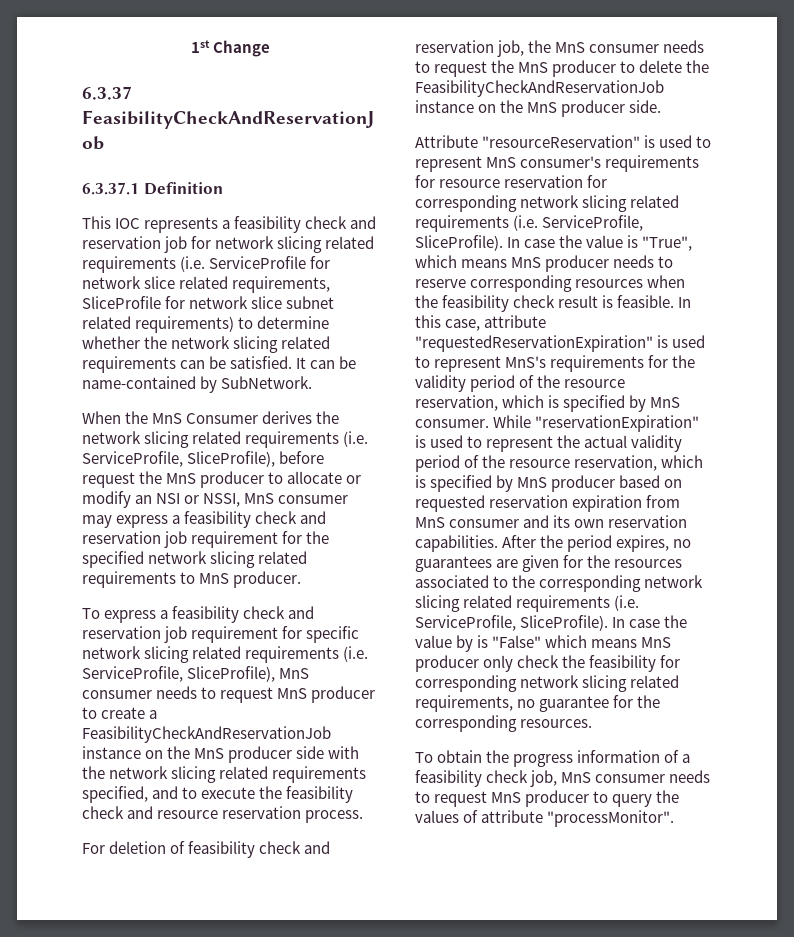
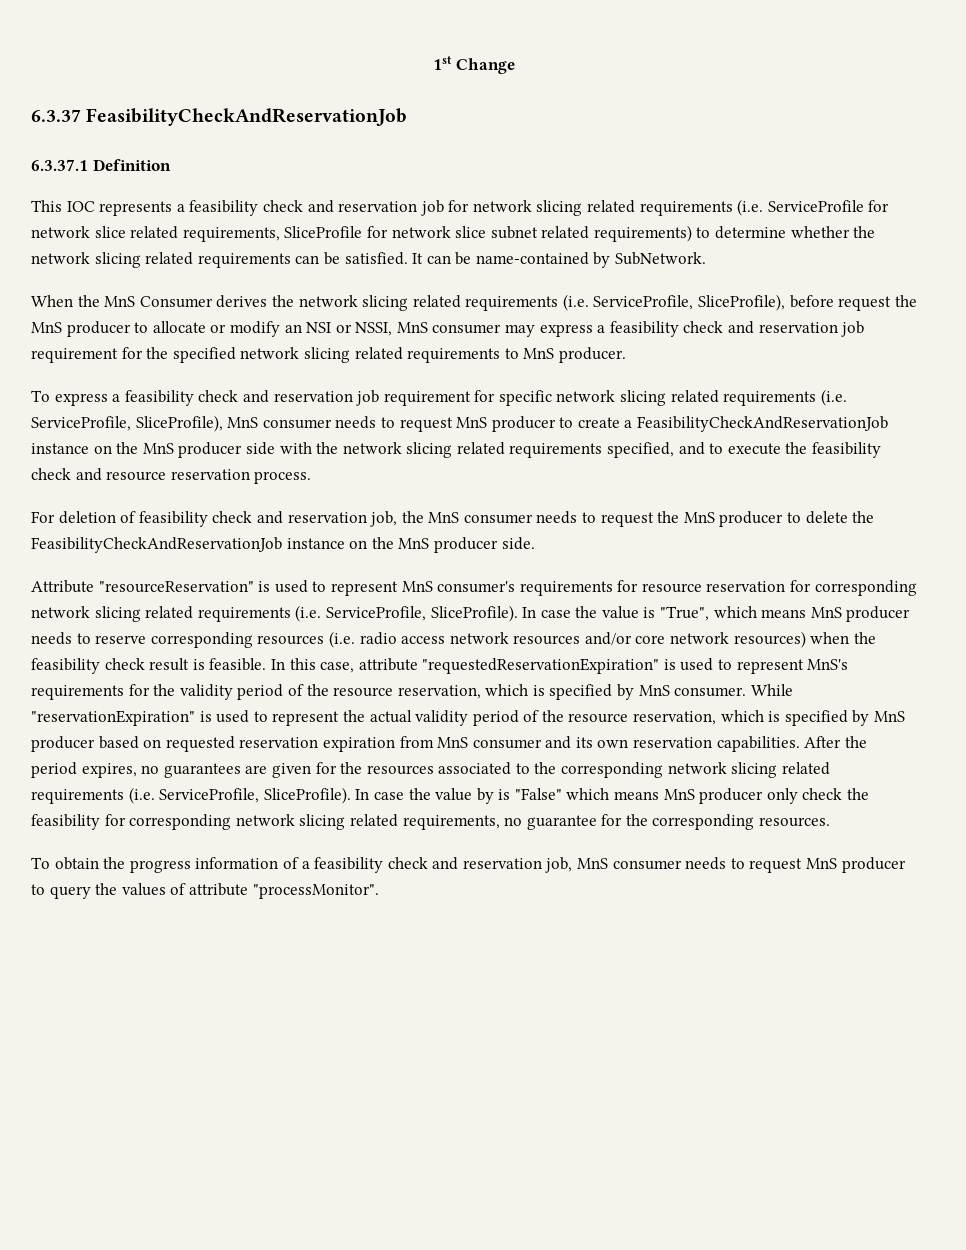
- In case the value is "True", which means MnS producer needs to reserve corresponding resources when the feasibility check result is feasible.
+ In case the value is "True", which means MnS producer needs to reserve corresponding resources (i.e. radio access network resources and/or core network resources) when the feasibility check result is feasible.
- To obtain the progress information of a feasibility check job, MnS consumer needs to request MnS producer to query the values of attribute "processMonitor".
+ To obtain the progress information of a feasibility check and reservation job, MnS consumer needs to request MnS producer to query the values of attribute "processMonitor".

